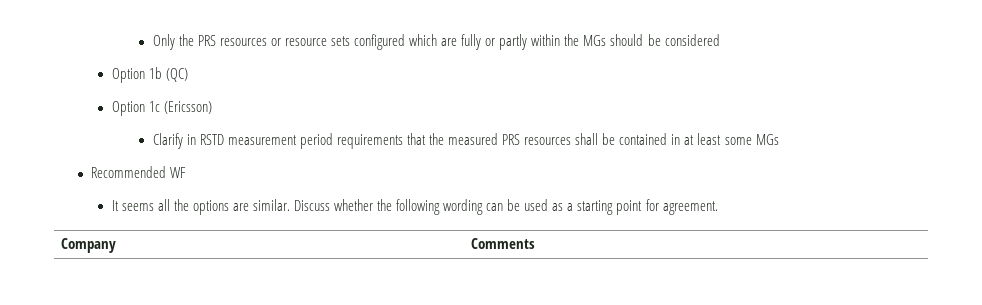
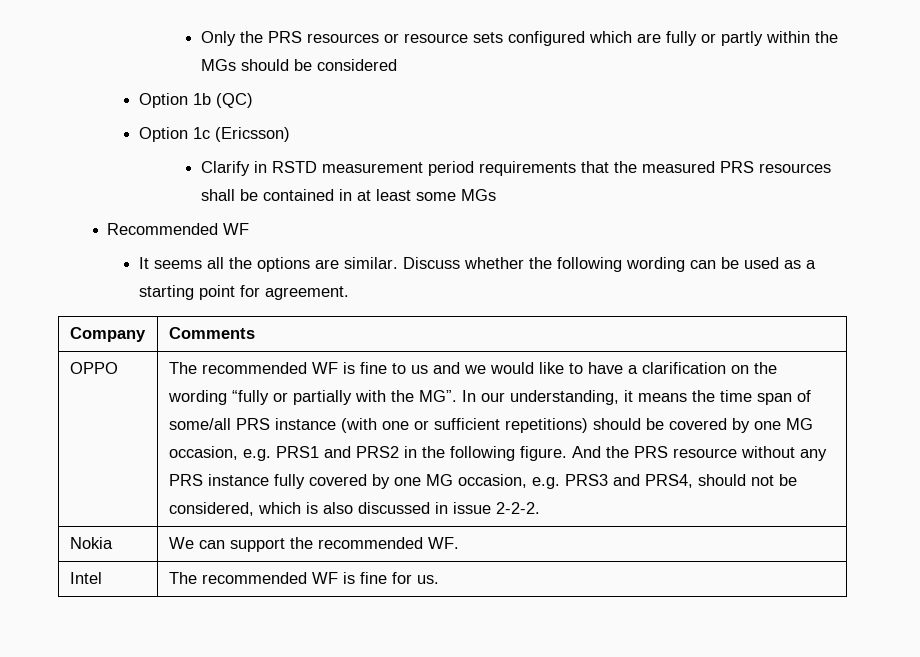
+ OPPO | The recommended WF is fine to us and we would like to have a clarification on the wording “fully or partially with the MG”. In our understanding, it means the time span of some/all PRS instance (with one or sufficient repetitions) should be covered by one MG occasion, e.g. PRS1 and PRS2 in the following figure. And the PRS resource without any PRS instance fully covered by one MG occasion, e.g. PRS3 and PRS4, should not be considered, which is also discussed in issue 2-2-2.
+ Nokia | We can support the recommended WF.
+ Intel | The recommended WF is fine for us.

